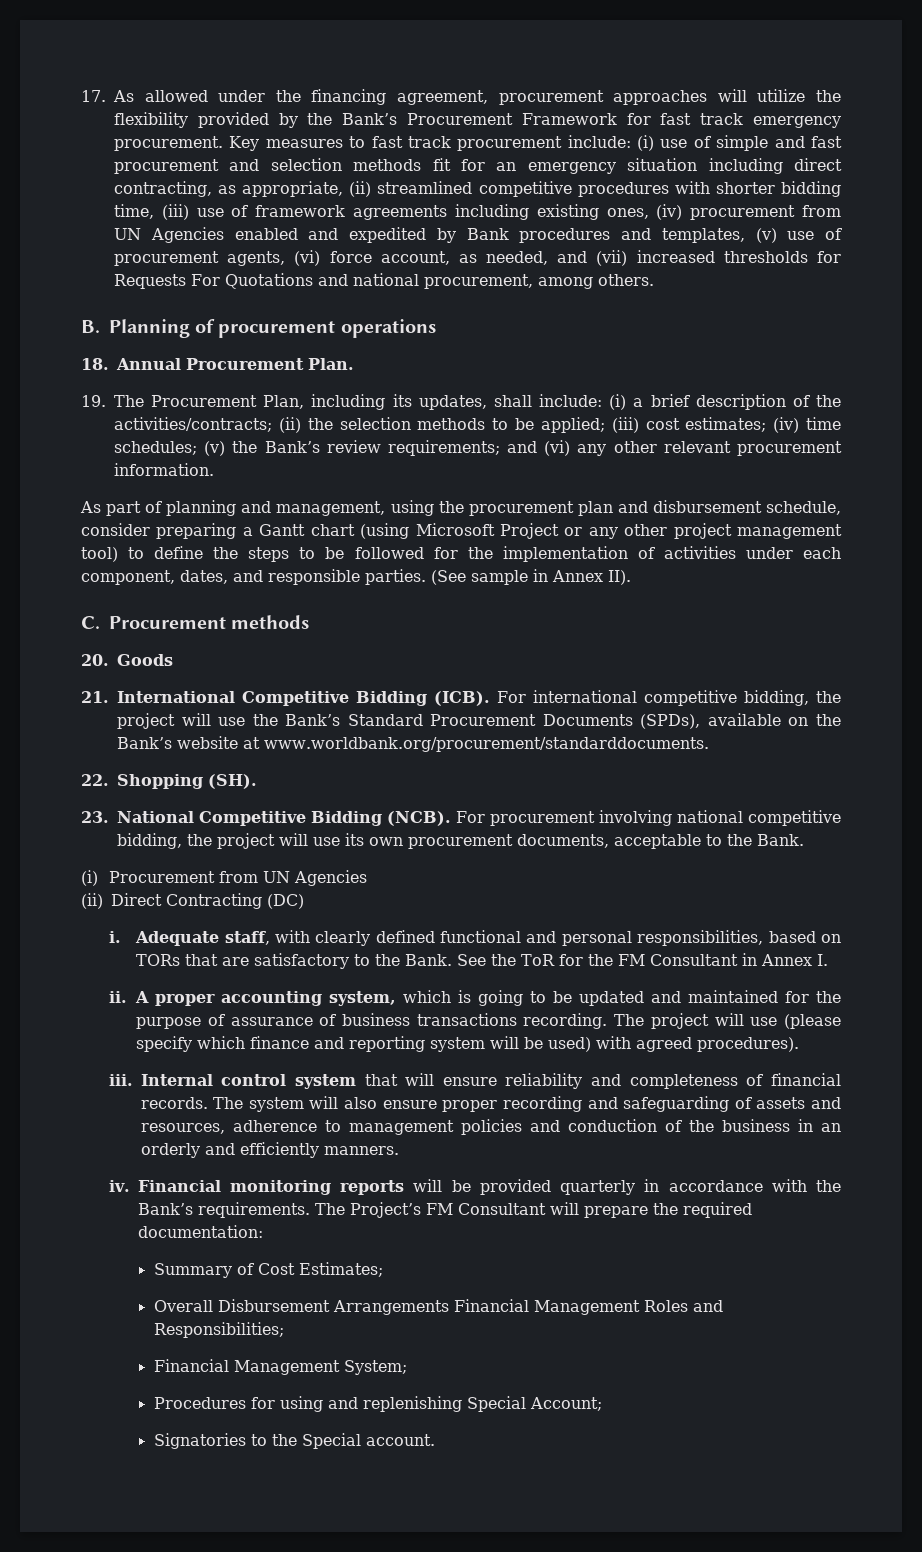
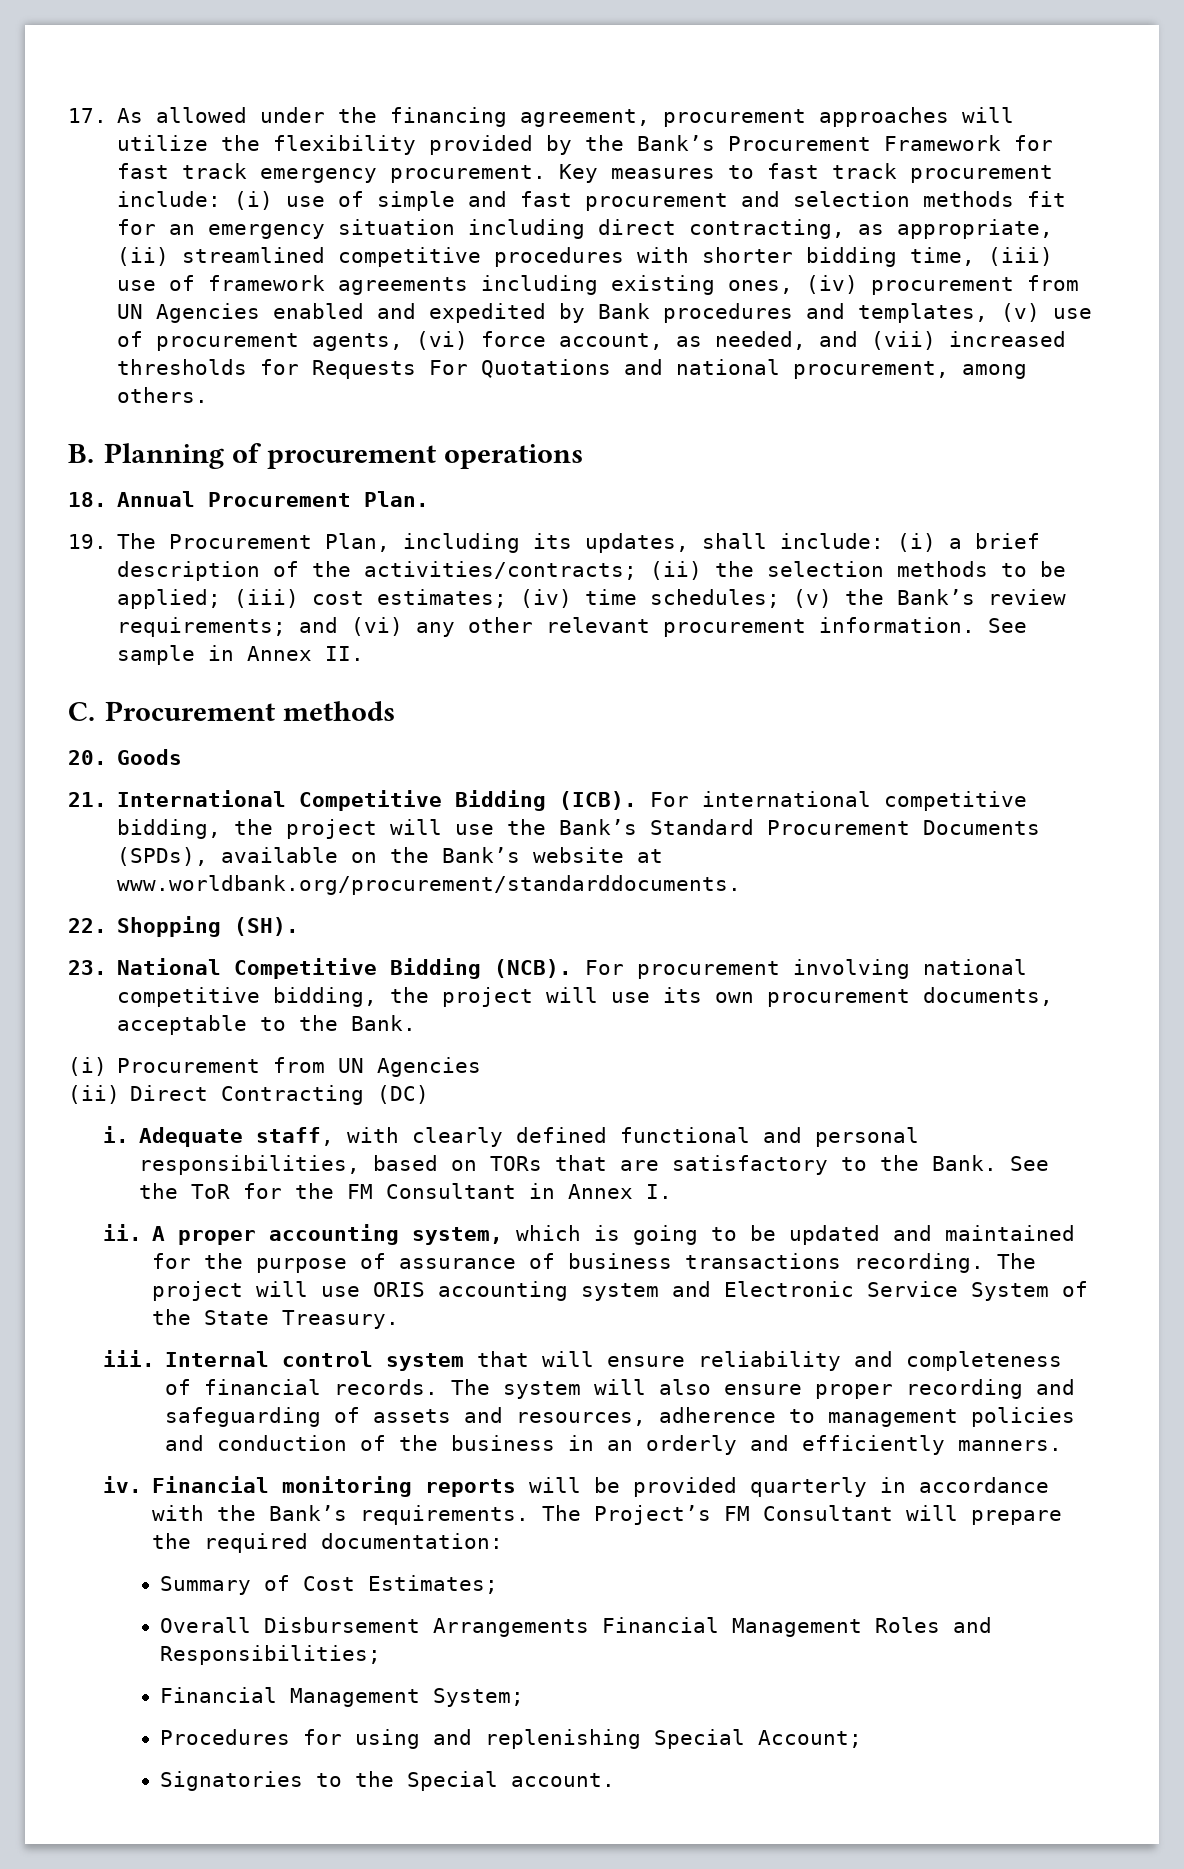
- 19. The Procurement Plan, including its updates, shall include: (i) a brief description of the activities/contracts; (ii) the selection methods to be applied; (iii) cost estimates; (iv) time schedules; (v) the Bank’s review requirements; and (vi) any other relevant procurement information.
- As part of planning and management, using the procurement plan and disbursement schedule, consider preparing a Gantt chart (using Microsoft Project or any other project management tool) to define the steps to be followed for the implementation of activities under each component, dates, and responsible parties. (See sample in Annex II).
+ 19. The Procurement Plan, including its updates, shall include: (i) a brief description of the activities/contracts; (ii) the selection methods to be applied; (iii) cost estimates; (iv) time schedules; (v) the Bank’s review requirements; and (vi) any other relevant procurement information. See sample in Annex II.
- The project will use (please specify which finance and reporting system will be used) with agreed procedures).
+ The project will use ORIS accounting system and Electronic Service System of the State Treasury.

